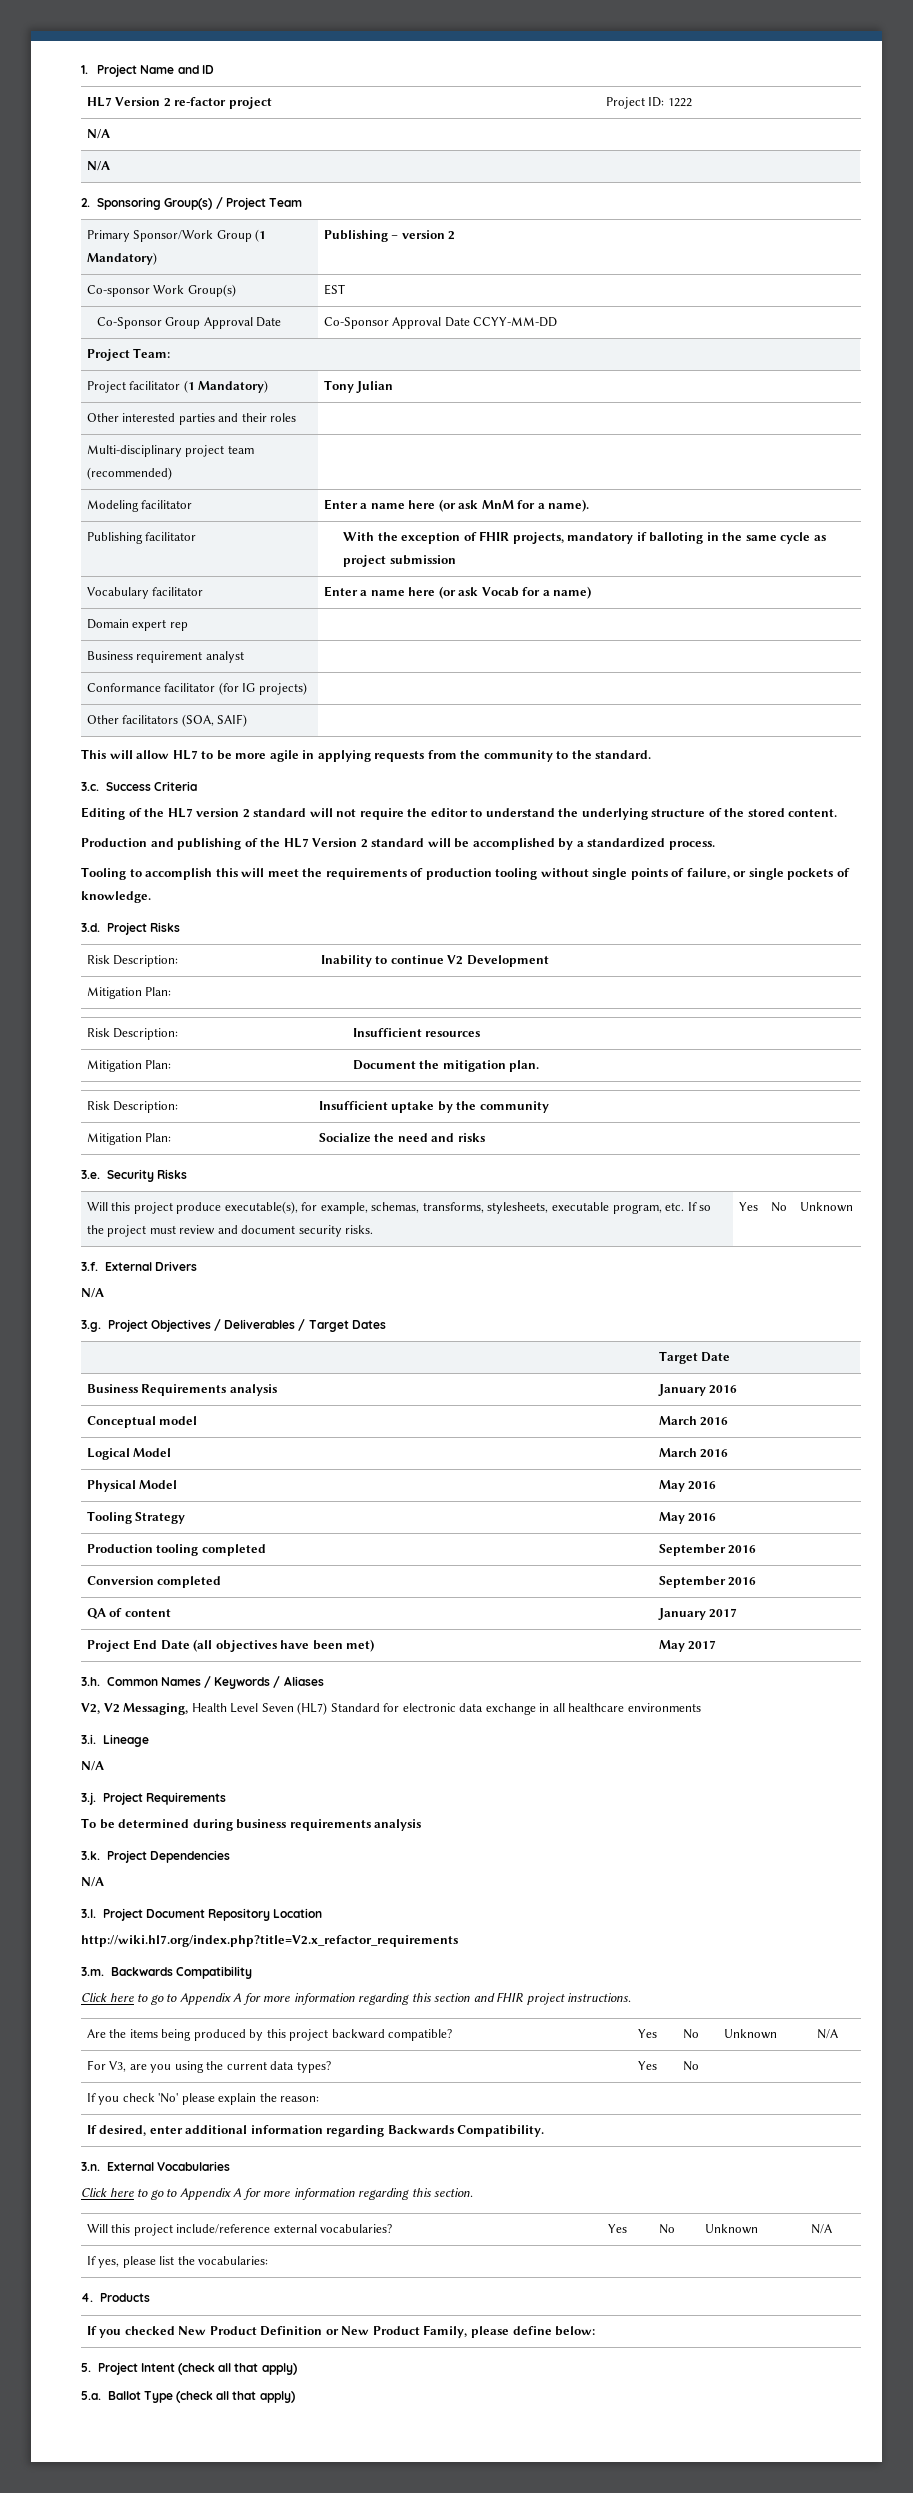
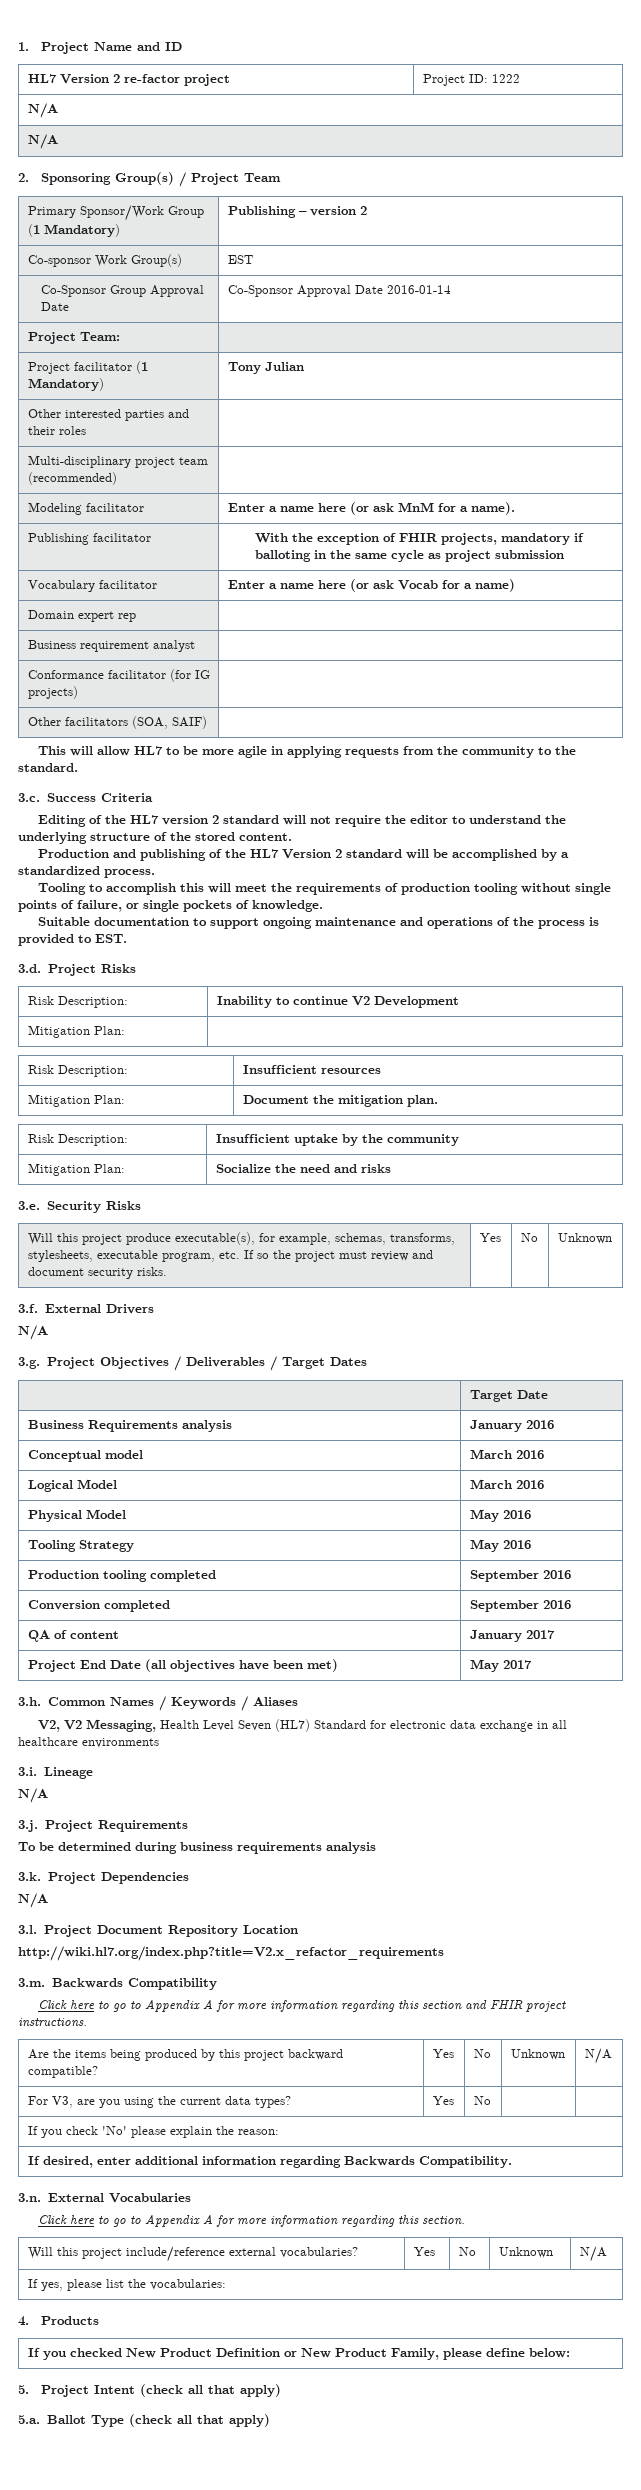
- Co-Sponsor Group Approval Date | Co-Sponsor Approval Date CCYY-MM-DD
+ Co-Sponsor Group Approval Date | Co-Sponsor Approval Date 2016-01-14
+ Suitable documentation to support ongoing maintenance and operations of the process is provided to EST.

